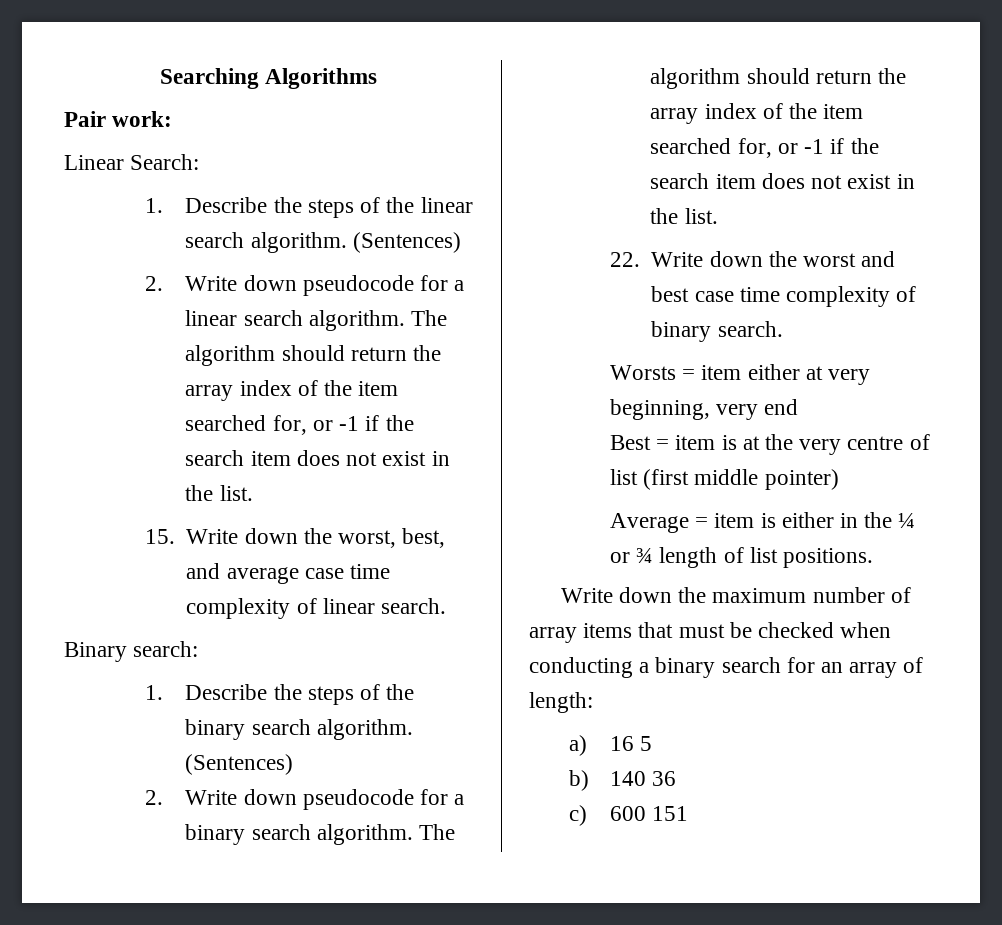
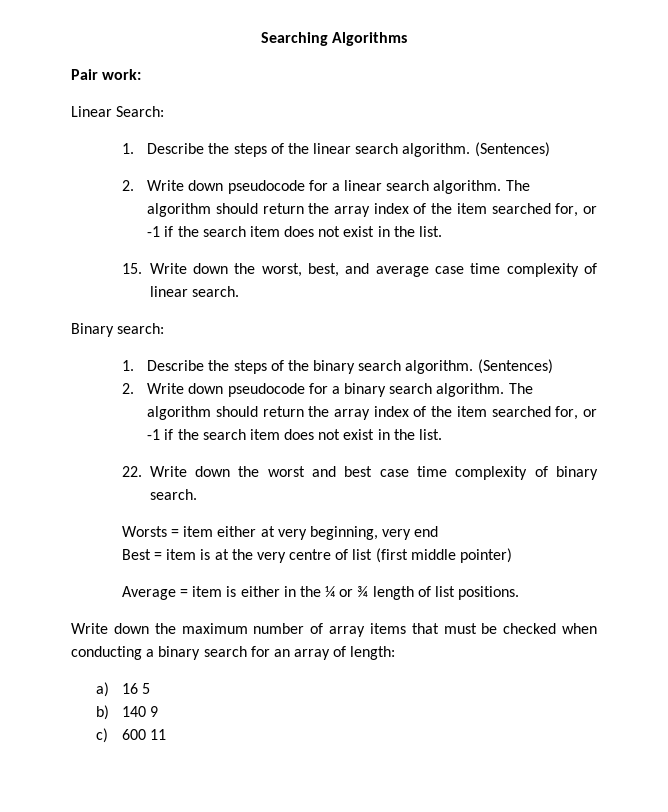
- b) 140 36
+ b) 140 9
- c) 600 151
+ c) 600 11

